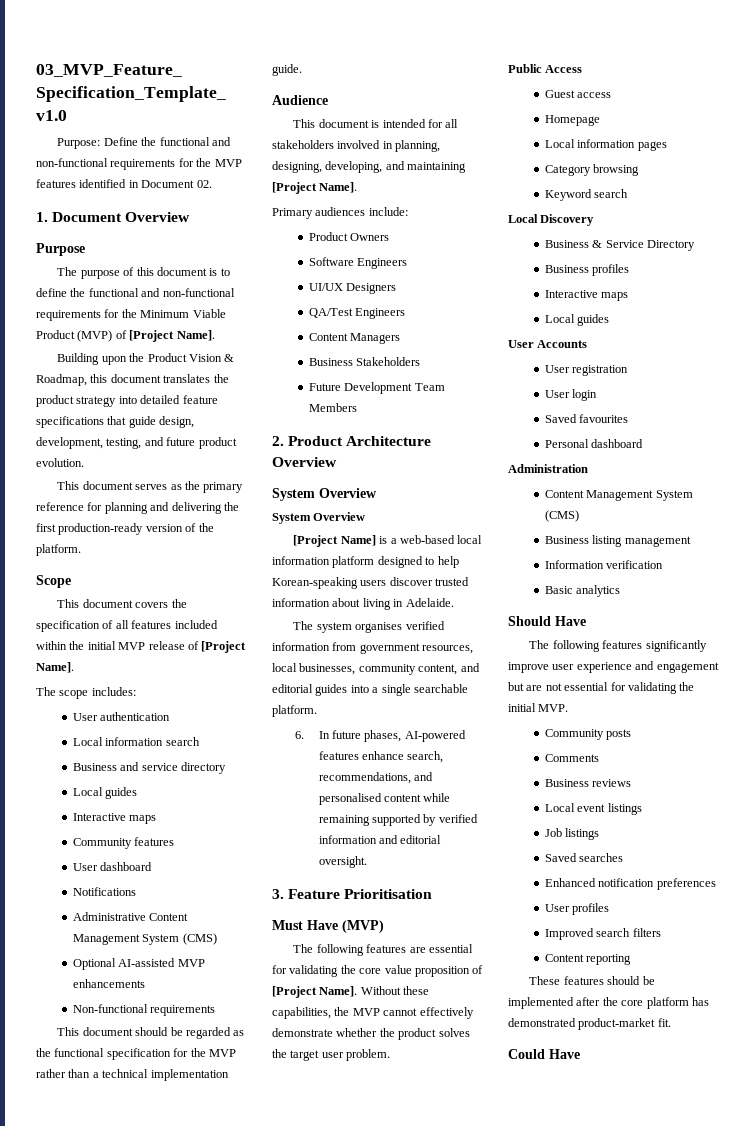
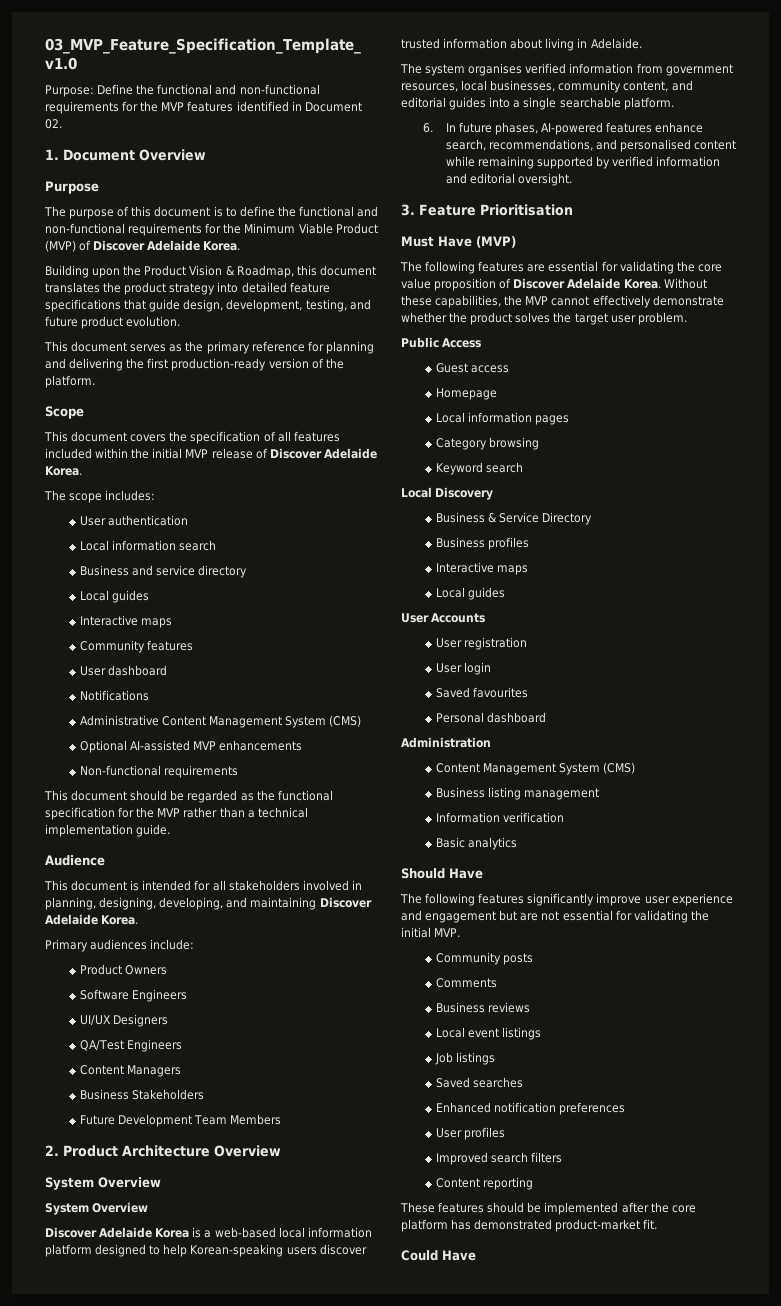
- The purpose of this document is to define the functional and non-functional requirements for the Minimum Viable Product (MVP) of [Project Name].
+ The purpose of this document is to define the functional and non-functional requirements for the Minimum Viable Product (MVP) of Discover Adelaide Korea.
- This document covers the specification of all features included within the initial MVP release of [Project Name].
+ This document covers the specification of all features included within the initial MVP release of Discover Adelaide Korea.
- This document is intended for all stakeholders involved in planning, designing, developing, and maintaining [Project Name].
+ This document is intended for all stakeholders involved in planning, designing, developing, and maintaining Discover Adelaide Korea.
- [Project Name] is a web-based local information platform designed to help Korean-speaking users discover trusted information about living in Adelaide.
+ Discover Adelaide Korea is a web-based local information platform designed to help Korean-speaking users discover trusted information about living in Adelaide.
- The following features are essential for validating the core value proposition of [Project Name].
+ The following features are essential for validating the core value proposition of Discover Adelaide Korea.

